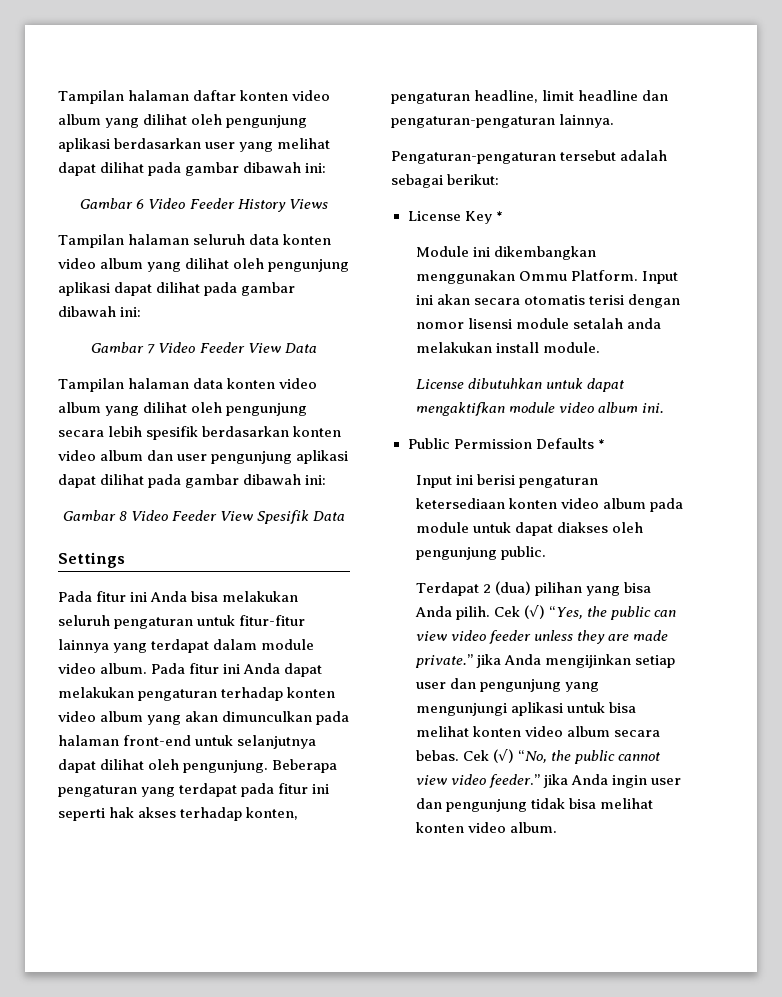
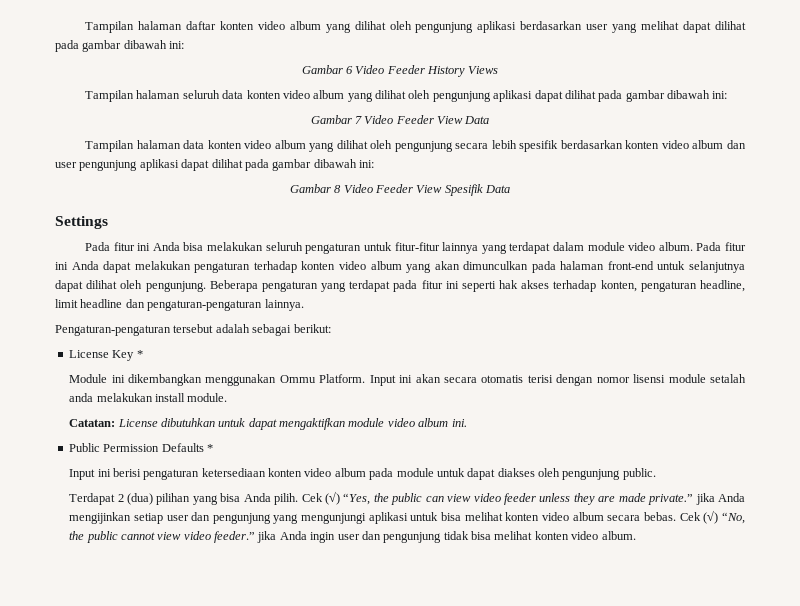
- License dibutuhkan untuk dapat mengaktifkan module video album ini.
+ Catatan: License dibutuhkan untuk dapat mengaktifkan module video album ini.

